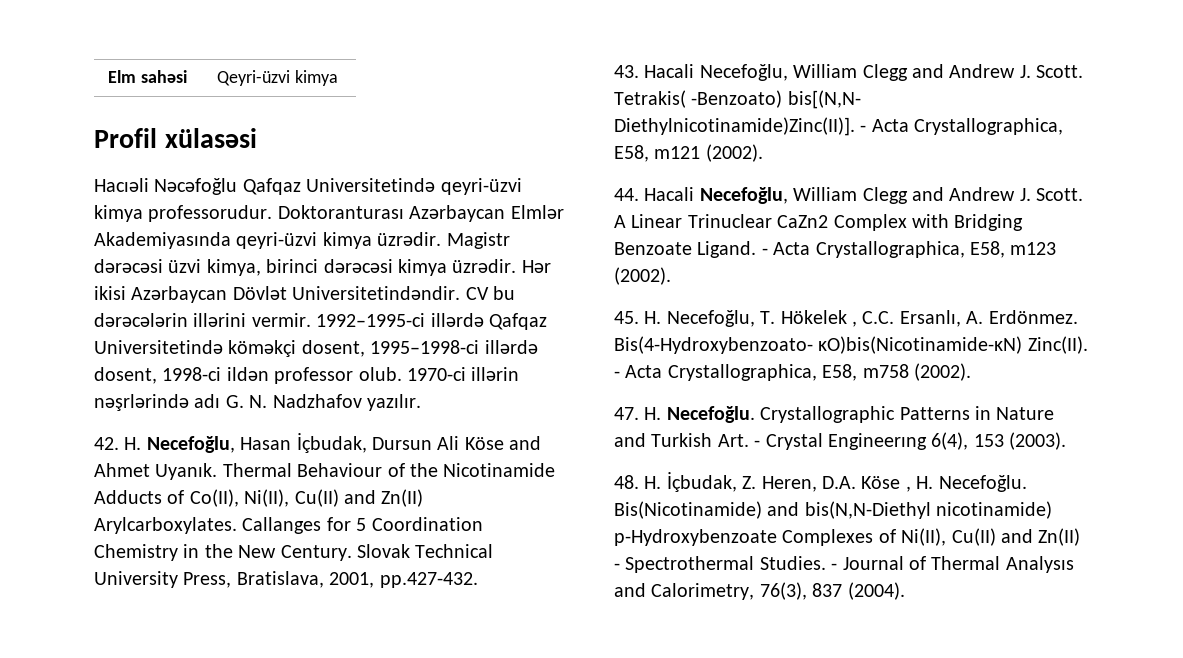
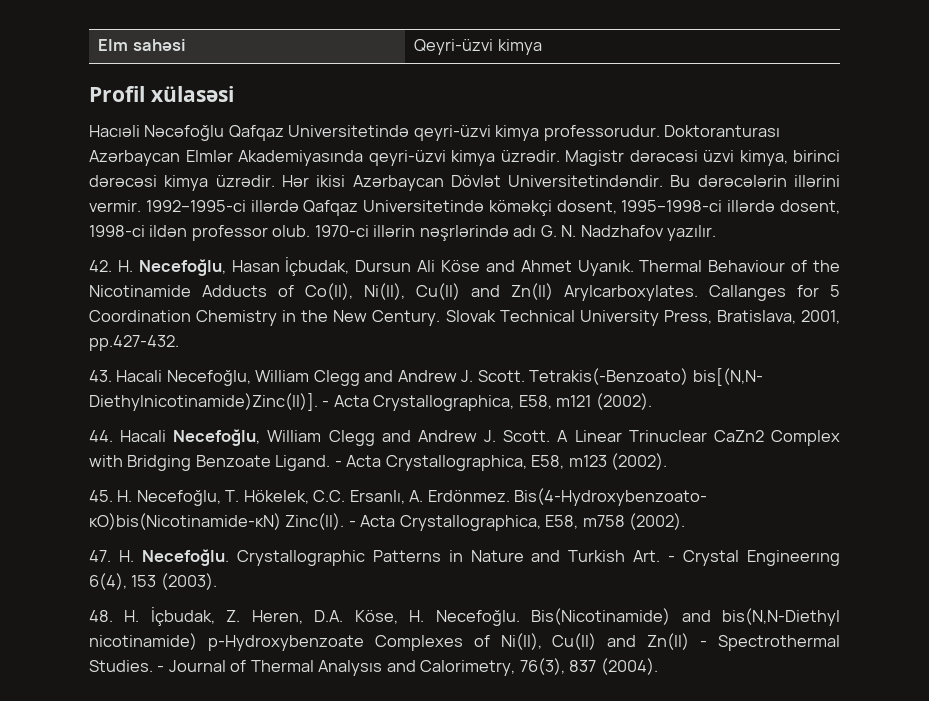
- CV bu dərəcələrin illərini vermir.
+ Bu dərəcələrin illərini vermir.
- Tetrakis( -Benzoato) bis[(N,N- Diethylnicotinamide)Zinc(II)].
+ Tetrakis(-Benzoato) bis[(N,N- Diethylnicotinamide)Zinc(II)].
- 45. H. Necefoğlu, T. Hökelek , C.C. Ersanlı, A. Erdönmez.
+ 45. H. Necefoğlu, T. Hökelek, C.C. Ersanlı, A. Erdönmez.
- 48. H. İçbudak, Z. Heren, D.A. Köse , H. Necefoğlu.
+ 48. H. İçbudak, Z. Heren, D.A. Köse, H. Necefoğlu.

